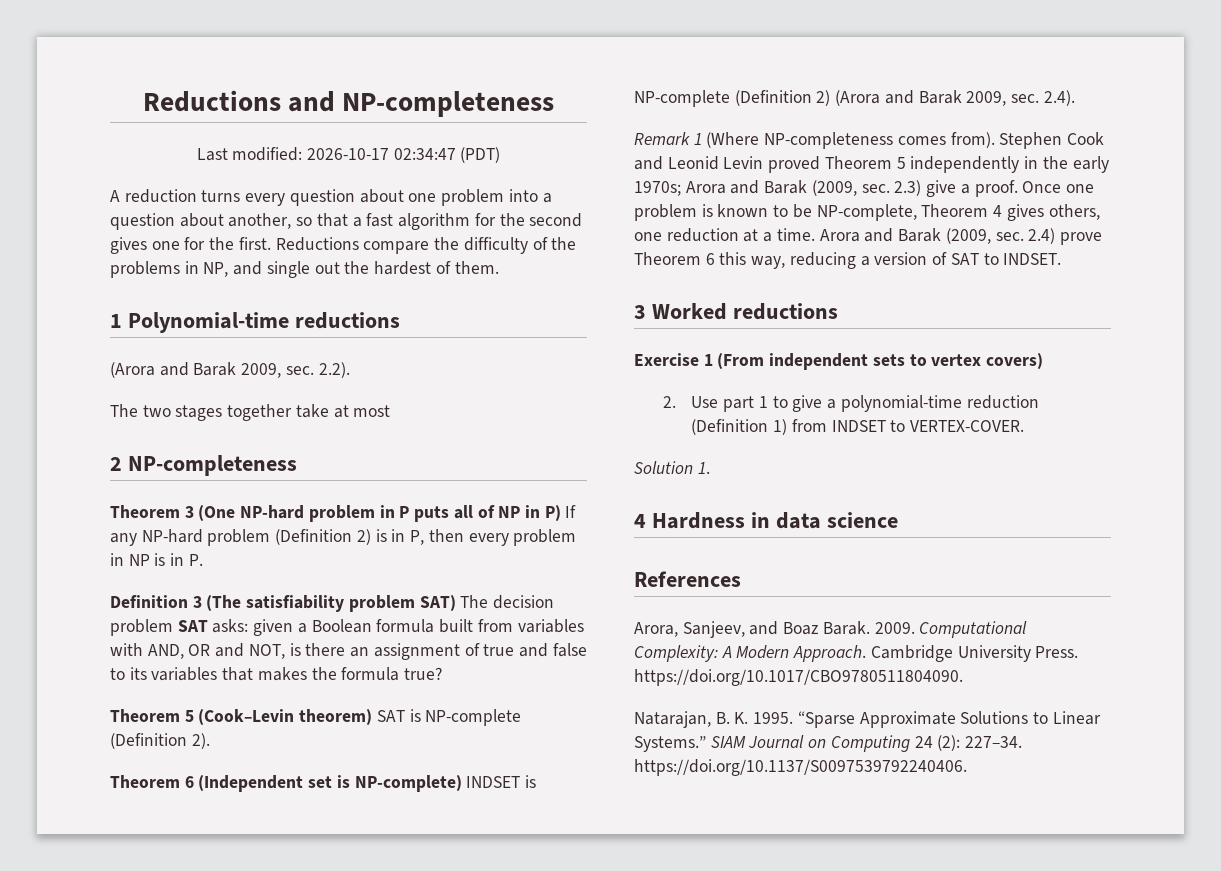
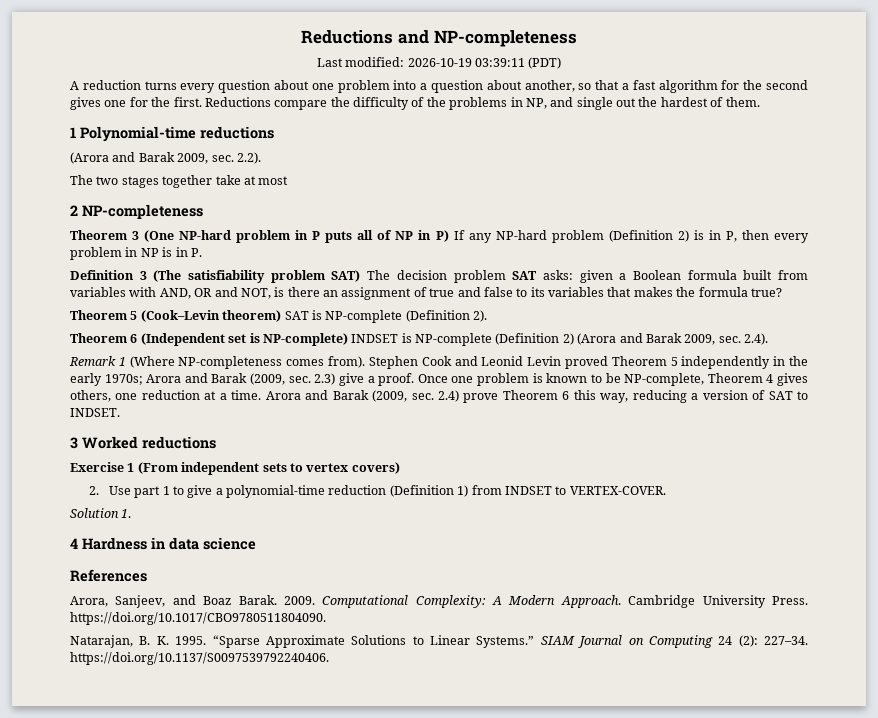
- Last modified: 2026-10-17 02:34:47 (PDT)
+ Last modified: 2026-10-19 03:39:11 (PDT)

